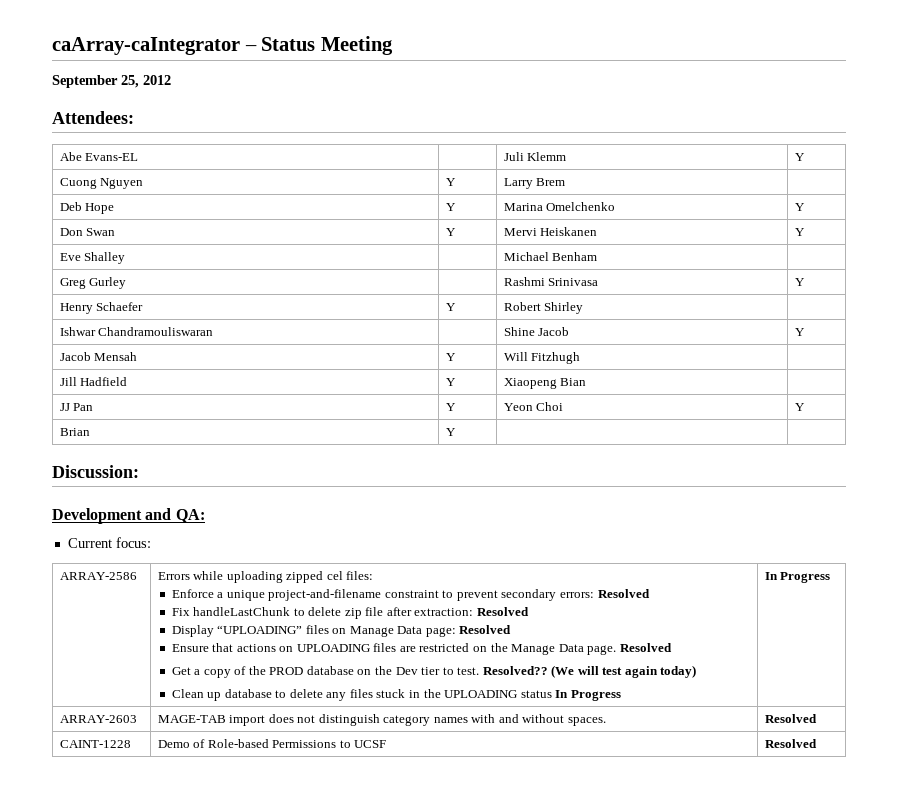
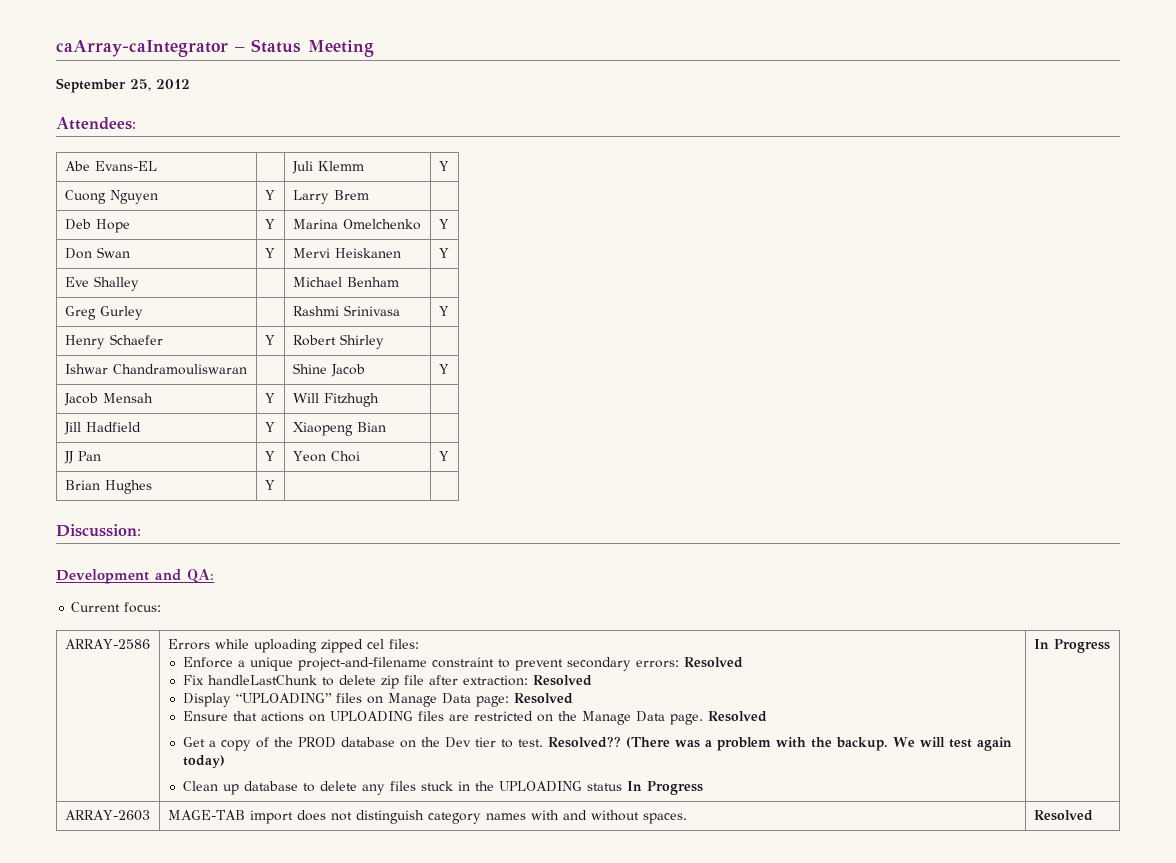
- Brian | Y | |
+ Brian Hughes | Y | |
- (We will test again today)
+ (There was a problem with the backup. We will test again today)
- CAINT-1228 | Demo of Role-based Permissions to UCSF | Resolved

